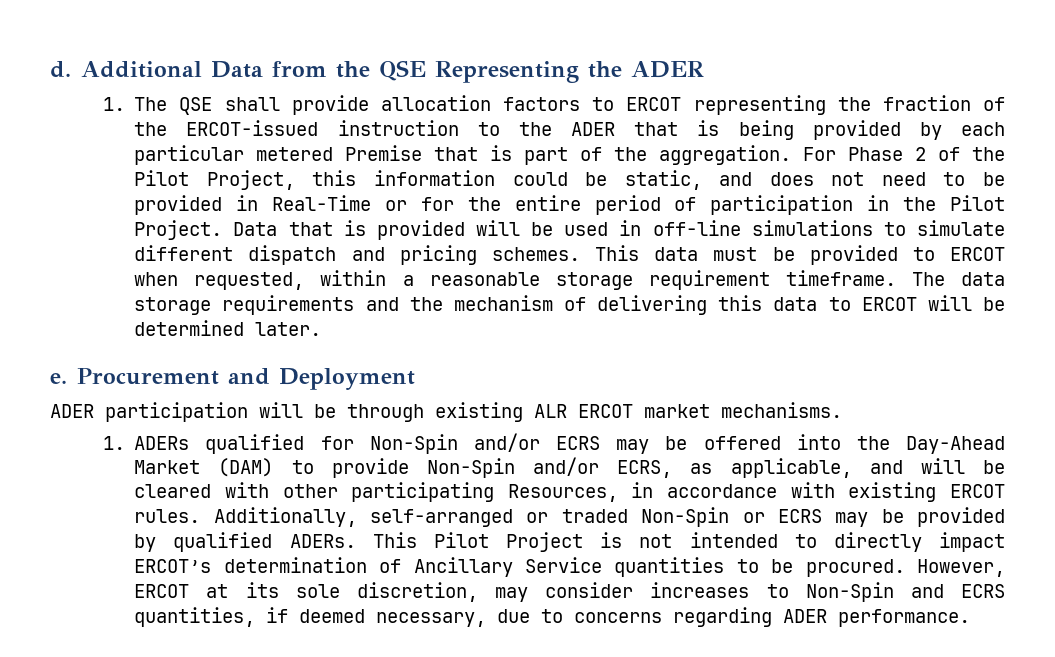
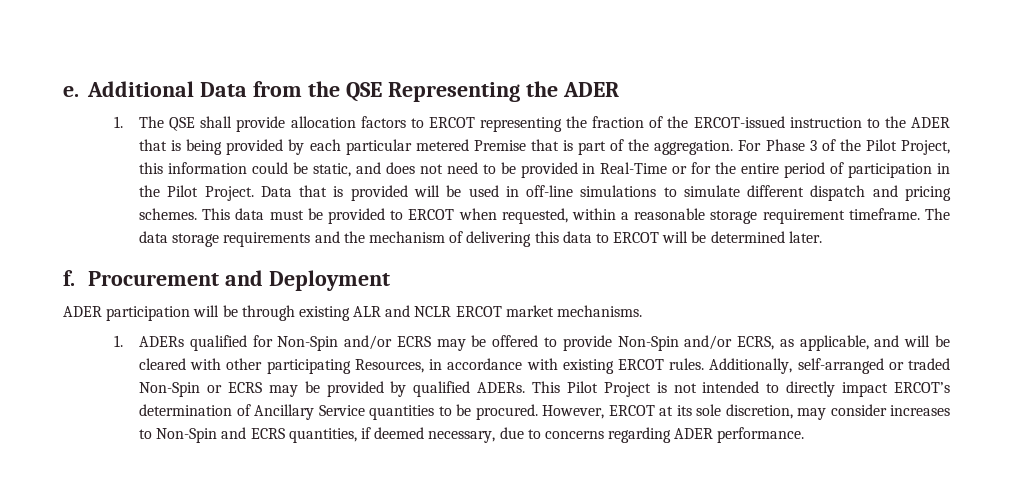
- d.
+ e.
- For Phase 2 of the Pilot Project, this information could be static, and does not need to be provided in Real-Time or for the entire period of participation in the Pilot Project.
+ For Phase 3 of the Pilot Project, this information could be static, and does not need to be provided in Real-Time or for the entire period of participation in the Pilot Project.
- e.
+ f.
- ADER participation will be through existing ALR ERCOT market mechanisms.
+ ADER participation will be through existing ALR and NCLR ERCOT market mechanisms.
- 1. ADERs qualified for Non-Spin and/or ECRS may be offered into the Day-Ahead Market (DAM) to provide Non-Spin and/or ECRS, as applicable, and will be cleared with other participating Resources, in accordance with existing ERCOT rules.
+ 1. ADERs qualified for Non-Spin and/or ECRS may be offered to provide Non-Spin and/or ECRS, as applicable, and will be cleared with other participating Resources, in accordance with existing ERCOT rules.

